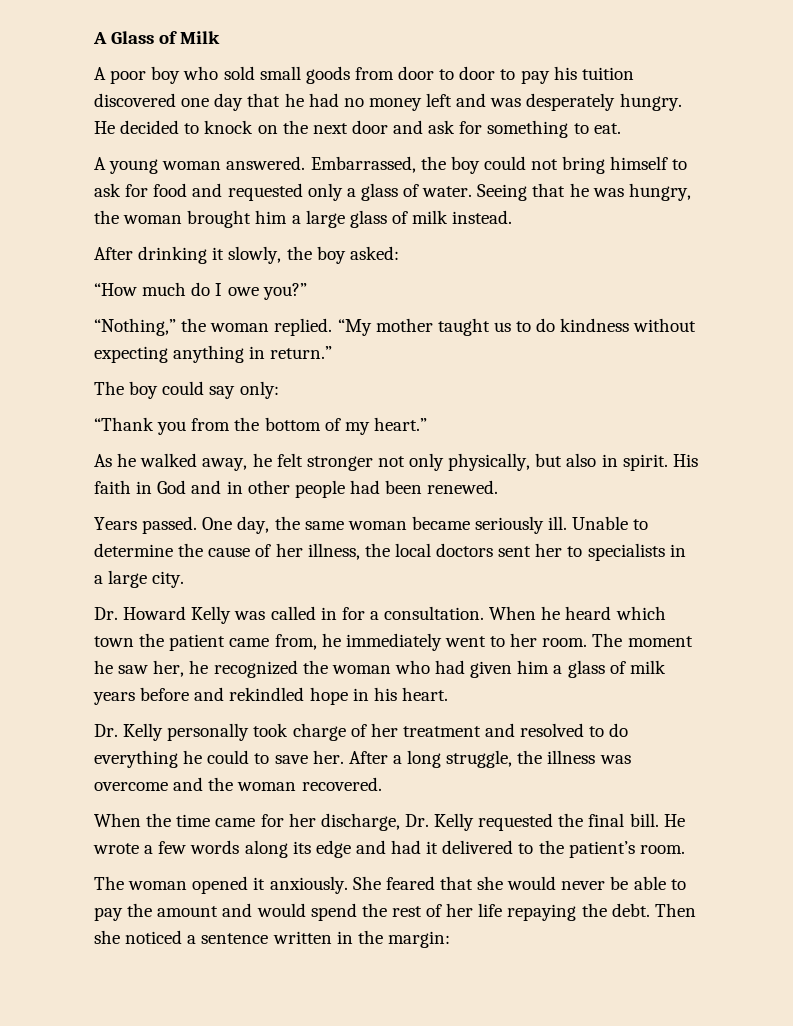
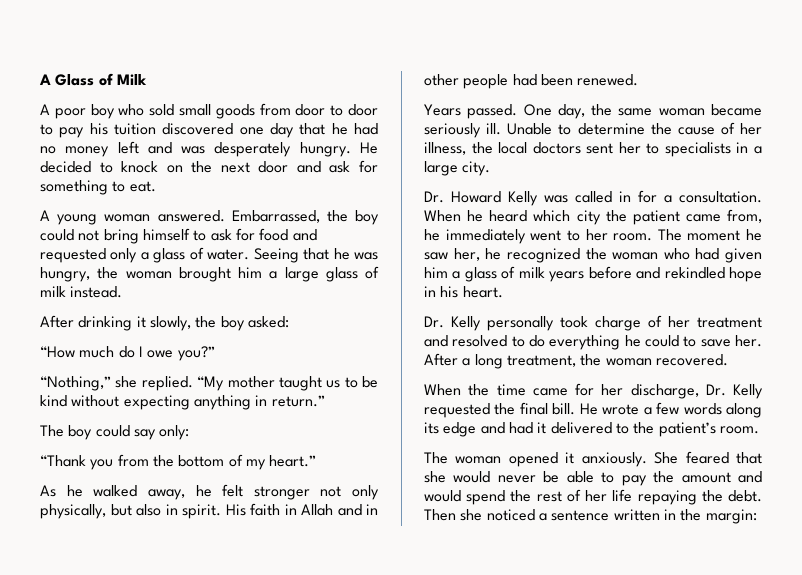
- “Nothing,” the woman replied.
+ “Nothing,” she replied.
- “My mother taught us to do kindness without expecting anything in return.”
+ “My mother taught us to be kind without expecting anything in return.”
- His faith in God and in other people had been renewed.
+ His faith in Allah and in other people had been renewed.
- When he heard which town the patient came from, he immediately went to her room.
+ When he heard which city the patient came from, he immediately went to her room.
- After a long struggle, the illness was overcome and the woman recovered.
+ After a long treatment, the woman recovered.

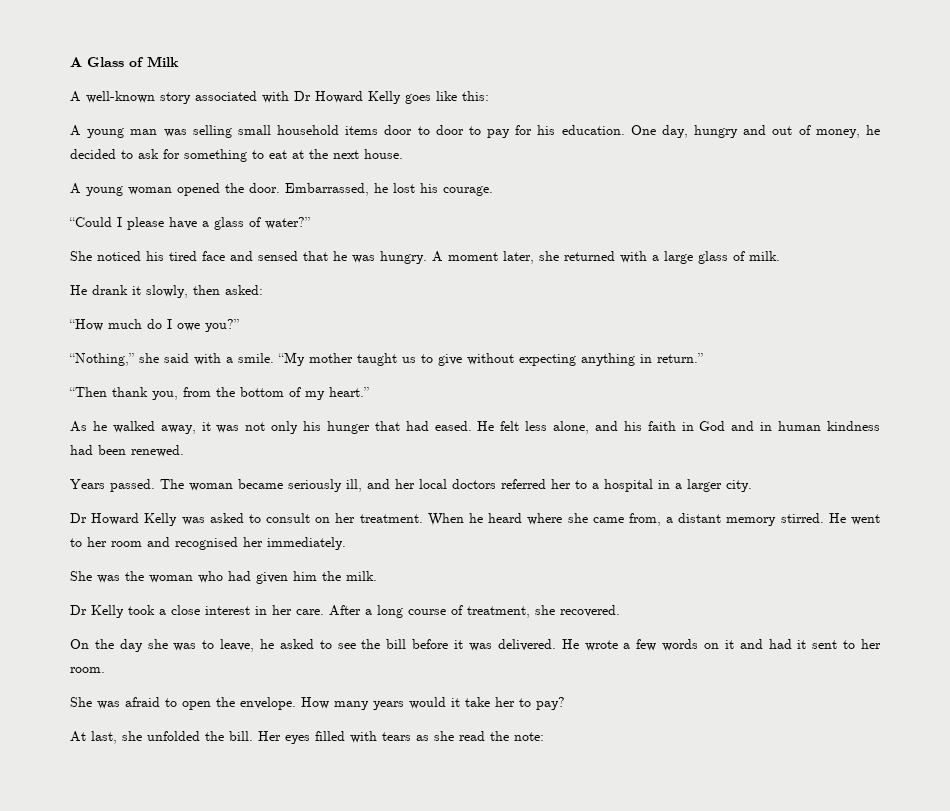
- A poor boy who sold small goods from door to door to pay his tuition discovered one day that he had no money left and was desperately hungry. He decided to knock on the next door and ask for something to eat.
- A young woman answered. Embarrassed, the boy could not bring himself to ask for food and requested only a glass of water. Seeing that he was hungry, the woman brought him a large glass of milk instead.
- After drinking it slowly, the boy asked:
+ A well-known story associated with Dr Howard Kelly goes like this:
+ A young man was selling small household items door to door to pay for his education. One day, hungry and out of money, he decided to ask for something to eat at the next house.
+ A young woman opened the door. Embarrassed, he lost his courage.
+ “Could I please have a glass of water?”
+ She noticed his tired face and sensed that he was hungry. A moment later, she returned with a large glass of milk.
+ He drank it slowly, then asked:
- “Nothing,” she replied.
+ “Nothing,” she said with a smile.
- “My mother taught us to be kind without expecting anything in return.”
+ “My mother taught us to give without expecting anything in return.”
- The boy could say only:
- “Thank you from the bottom of my heart.”
+ “Then thank you, from the bottom of my heart.”
- As he walked away, he felt stronger not only physically, but also in spirit. His faith in Allah and in other people had been renewed.
+ As he walked away, it was not only his hunger that had eased. He felt less alone, and his faith in God and in human kindness had been renewed.
- One day, the same woman became seriously ill. Unable to determine the cause of her illness, the local doctors sent her to specialists in a large city.
+ The woman became seriously ill, and her local doctors referred her to a hospital in a larger city.
- Dr. Howard Kelly was called in for a consultation. When he heard which city the patient came from, he immediately went to her room. The moment he saw her, he recognized the woman who had given him a glass of milk years before and rekindled hope in his heart.
- Dr. Kelly personally took charge of her treatment and resolved to do everything he could to save her. After a long treatment, the woman recovered.
- When the time came for her discharge, Dr. Kelly requested the final bill.
+ Dr Howard Kelly was asked to consult on her treatment. When he heard where she came from, a distant memory stirred. He went to her room and recognised her immediately.
+ She was the woman who had given him the milk.
+ Dr Kelly took a close interest in her care. After a long course of treatment, she recovered.
+ On the day she was to leave, he asked to see the bill before it was delivered.
- He wrote a few words along its edge and had it delivered to the patient’s room.
- The woman opened it anxiously. She feared that she would never be able to pay the amount and would spend the rest of her life repaying the debt. Then she noticed a sentence written in the margin:
+ He wrote a few words on it and had it sent to her room.
+ She was afraid to open the envelope. How many years would it take her to pay?
+ At last, she unfolded the bill. Her eyes filled with tears as she read the note:

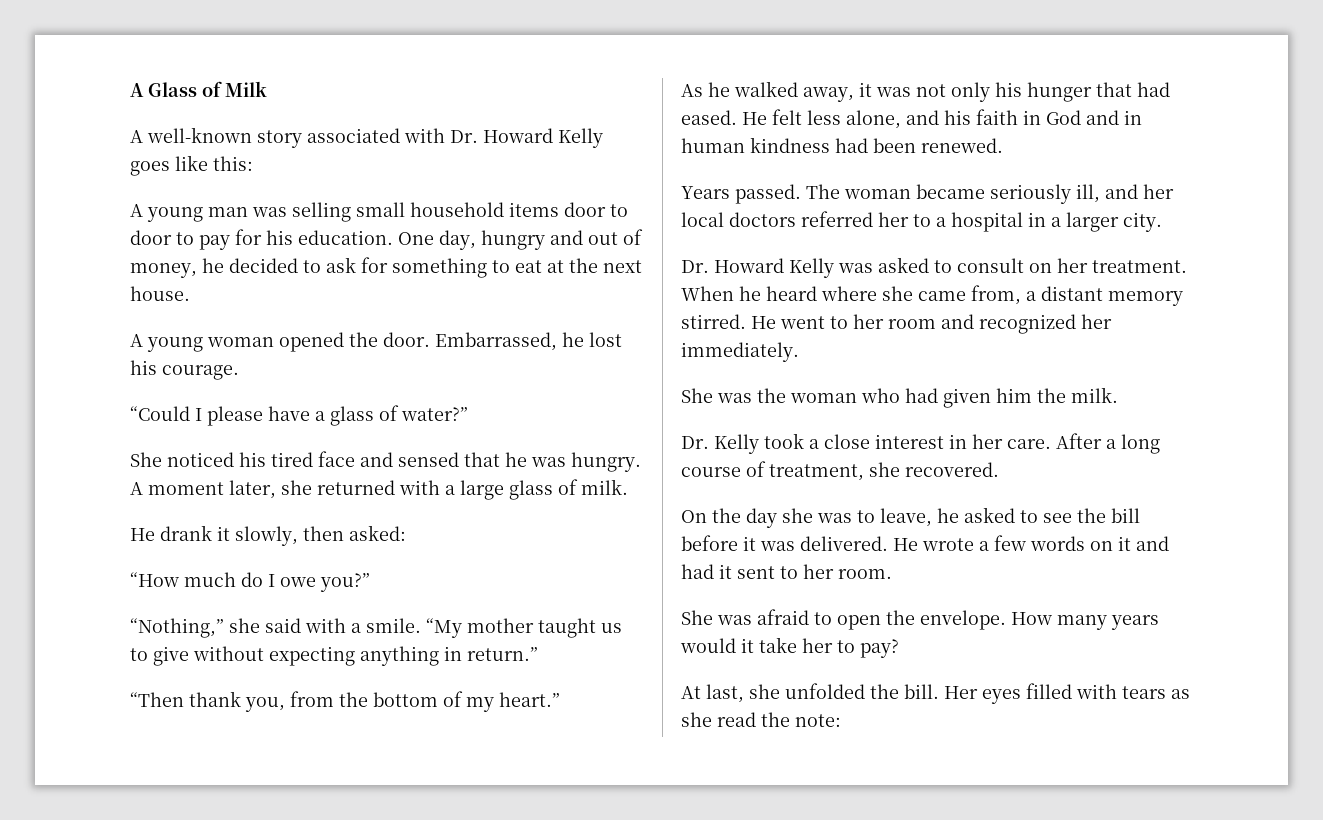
- A well-known story associated with Dr Howard Kelly goes like this:
+ A well-known story associated with Dr. Howard Kelly goes like this:
- Dr Howard Kelly was asked to consult on her treatment.
+ Dr. Howard Kelly was asked to consult on her treatment.
- He went to her room and recognised her immediately.
+ He went to her room and recognized her immediately.
- Dr Kelly took a close interest in her care.
+ Dr. Kelly took a close interest in her care.

